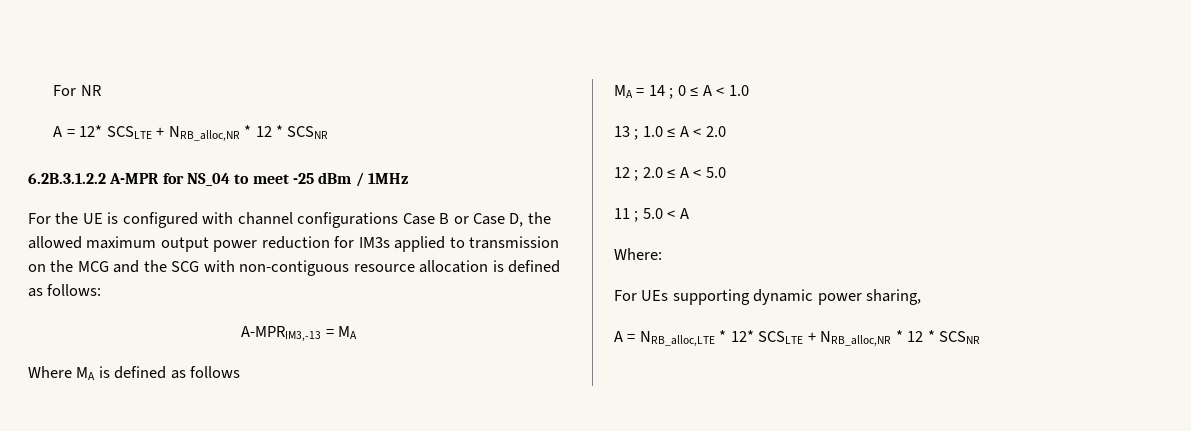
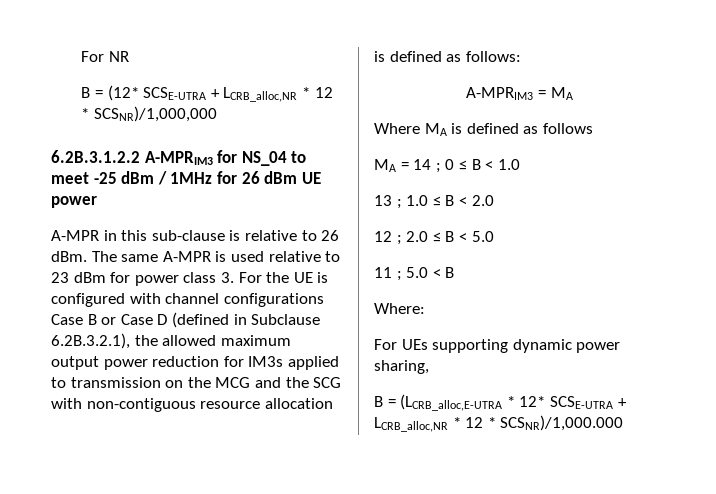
- A = 12* SCSLTE + NRB_alloc,NR * 12 * SCSNR
+ B = (12* SCSE-UTRA + LCRB_alloc,NR * 12 * SCSNR)/1,000,000
- 6.2B.3.1.2.2 A-MPR for NS_04 to meet -25 dBm / 1MHz
- For the UE is configured with channel configurations Case B or Case D, the allowed maximum output power reduction for IM3s applied to transmission on the MCG and the SCG with non-contiguous resource allocation is defined as follows:
+ 6.2B.3.1.2.2 A-MPRIM3 for NS_04 to meet -25 dBm / 1MHz for 26 dBm UE power
+ A-MPR in this sub-clause is relative to 26 dBm. The same A-MPR is used relative to 23 dBm for power class 3. For the UE is configured with channel configurations Case B or Case D (defined in Subclause 6.2B.3.2.1), the allowed maximum output power reduction for IM3s applied to transmission on the MCG and the SCG with non-contiguous resource allocation is defined as follows:
- A-MPRIM3,-13 = MA
+ A-MPRIM3 = MA
- MA = 14 ; 0 ≤ A < 1.0
+ MA = 14 ; 0 ≤ B < 1.0
- 13 ; 1.0 ≤ A < 2.0
+ 13 ; 1.0 ≤ B < 2.0
- 12 ; 2.0 ≤ A < 5.0
+ 12 ; 2.0 ≤ B < 5.0
- 11 ; 5.0 < A
+ 11 ; 5.0 < B
- A = NRB_alloc,LTE * 12* SCSLTE + NRB_alloc,NR * 12 * SCSNR
+ B = (LCRB_alloc,E-UTRA * 12* SCSE-UTRA + LCRB_alloc,NR * 12 * SCSNR)/1,000.000

